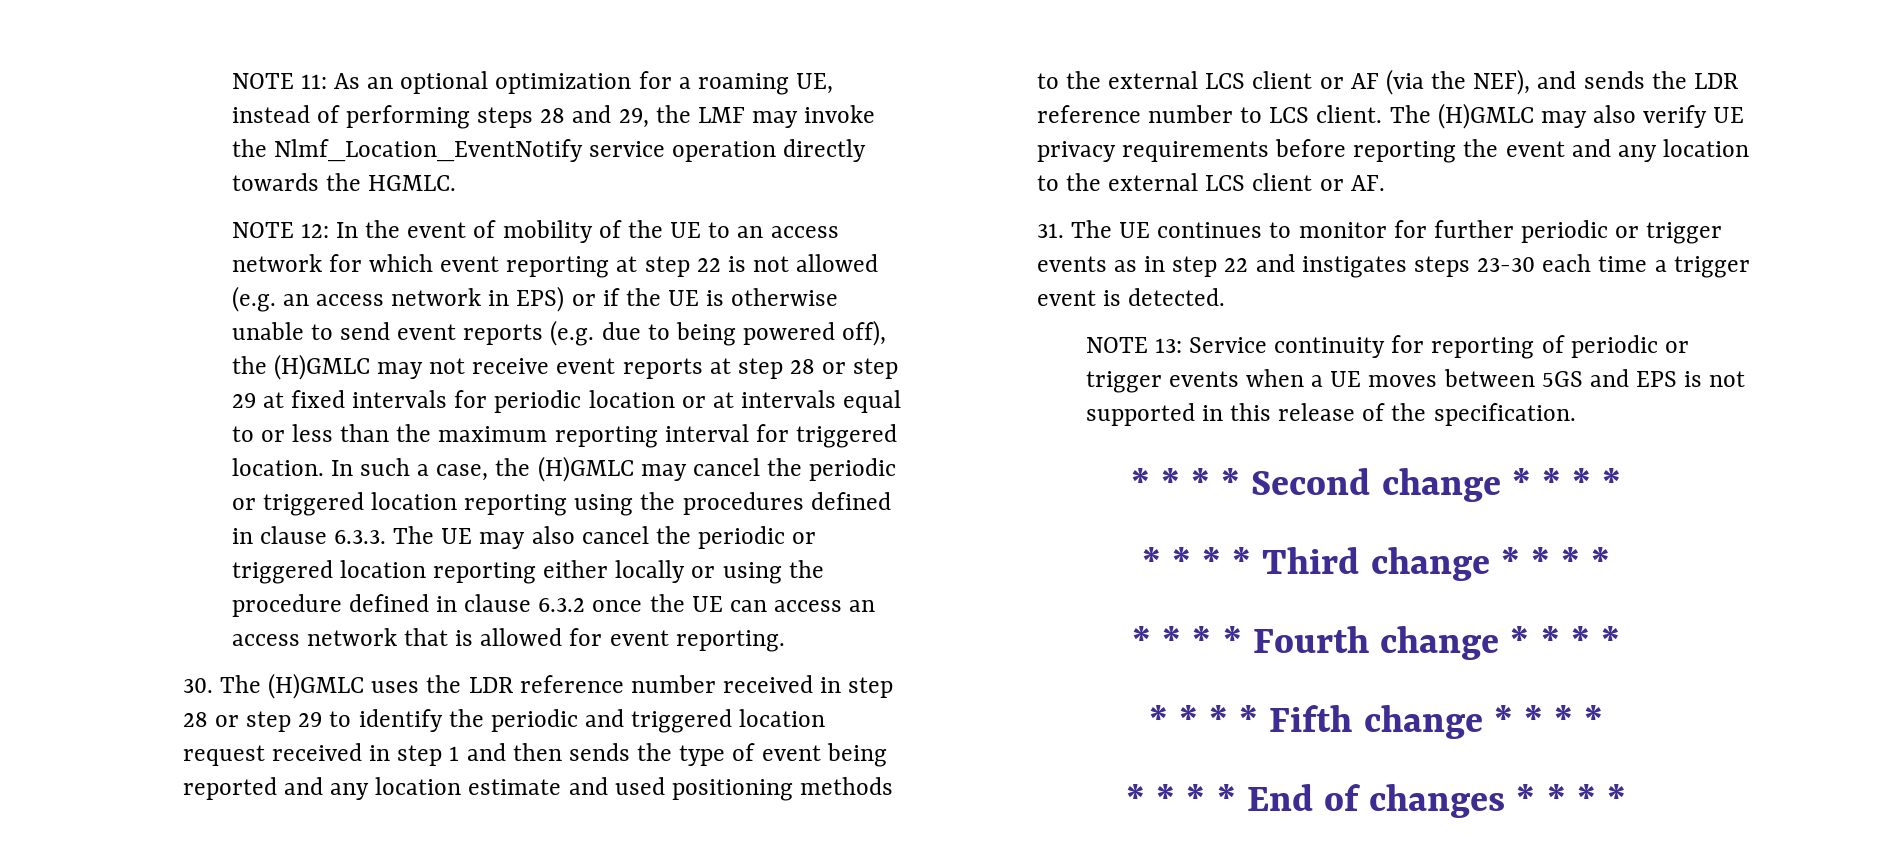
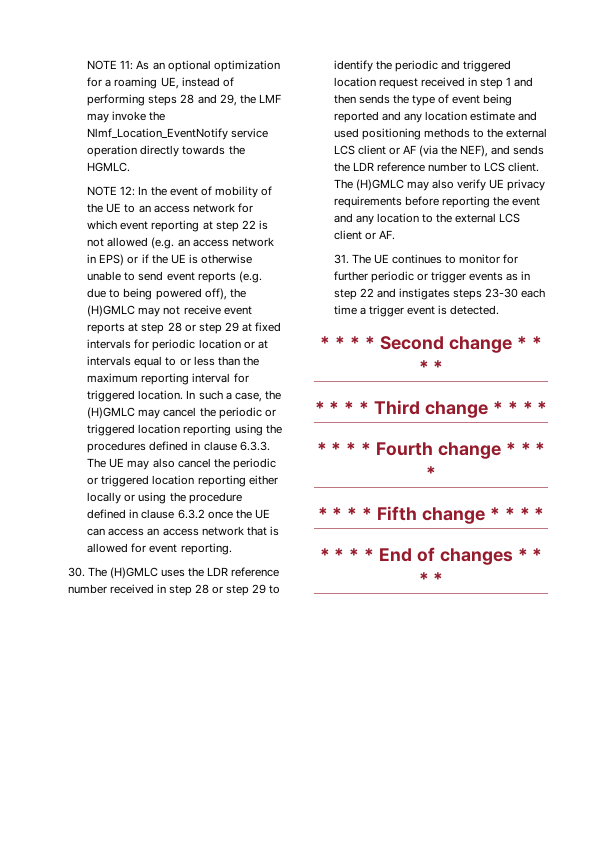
- NOTE 13: Service continuity for reporting of periodic or trigger events when a UE moves between 5GS and EPS is not supported in this release of the specification.

